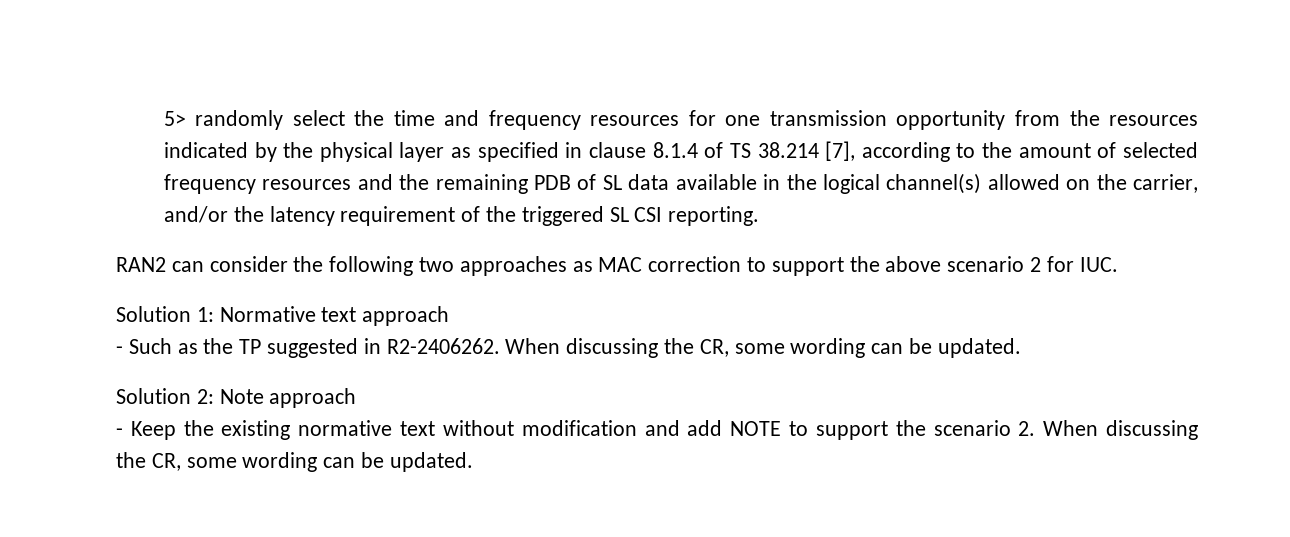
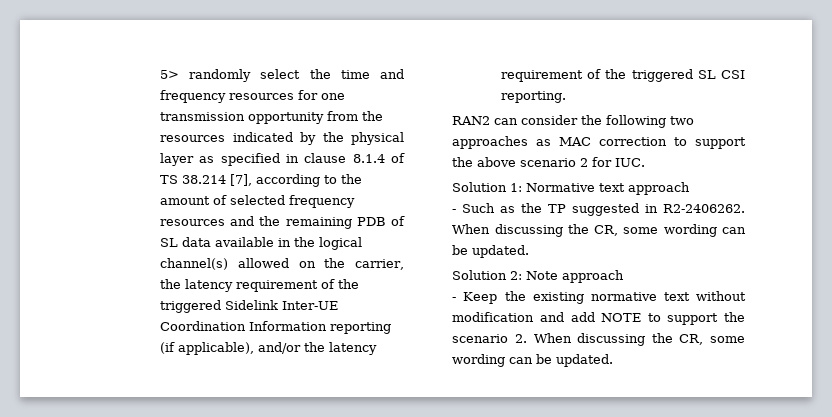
- 5> randomly select the time and frequency resources for one transmission opportunity from the resources indicated by the physical layer as specified in clause 8.1.4 of TS 38.214 [7], according to the amount of selected frequency resources and the remaining PDB of SL data available in the logical channel(s) allowed on the carrier, and/or the latency requirement of the triggered SL CSI reporting.
+ 5> randomly select the time and frequency resources for one transmission opportunity from the resources indicated by the physical layer as specified in clause 8.1.4 of TS 38.214 [7], according to the amount of selected frequency resources and the remaining PDB of SL data available in the logical channel(s) allowed on the carrier, the latency requirement of the triggered Sidelink Inter-UE Coordination Information reporting (if applicable), and/or the latency requirement of the triggered SL CSI reporting.

